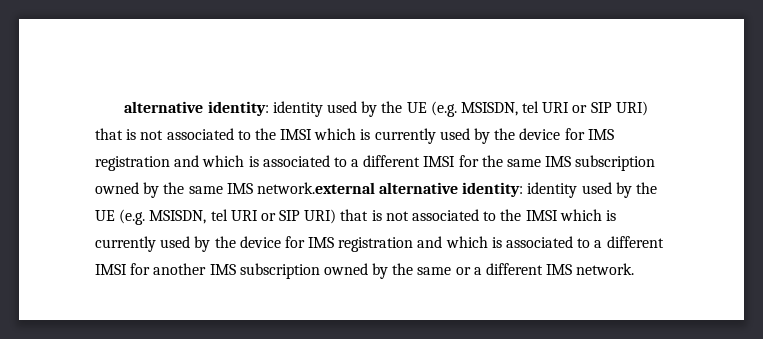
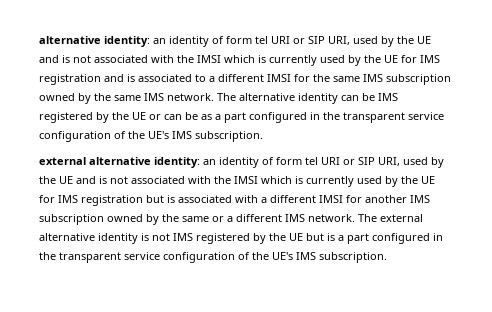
- alternative identity: identity used by the UE (e.g. MSISDN, tel URI or SIP URI) that is not associated to the IMSI which is currently used by the device for IMS registration and which is associated to a different IMSI for the same IMS subscription owned by the same IMS network.external alternative identity: identity used by the UE (e.g. MSISDN, tel URI or SIP URI) that is not associated to the IMSI which is currently used by the device for IMS registration and which is associated to a different IMSI for another IMS subscription owned by the same or a different IMS network.
+ alternative identity: an identity of form tel URI or SIP URI, used by the UE and is not associated with the IMSI which is currently used by the UE for IMS registration and is associated to a different IMSI for the same IMS subscription owned by the same IMS network. The alternative identity can be IMS registered by the UE or can be as a part configured in the transparent service configuration of the UE's IMS subscription.
+ external alternative identity: an identity of form tel URI or SIP URI, used by the UE and is not associated with the IMSI which is currently used by the UE for IMS registration but is associated with a different IMSI for another IMS subscription owned by the same or a different IMS network.
+ The external alternative identity is not IMS registered by the UE but is a part configured in the transparent service configuration of the UE's IMS subscription.

